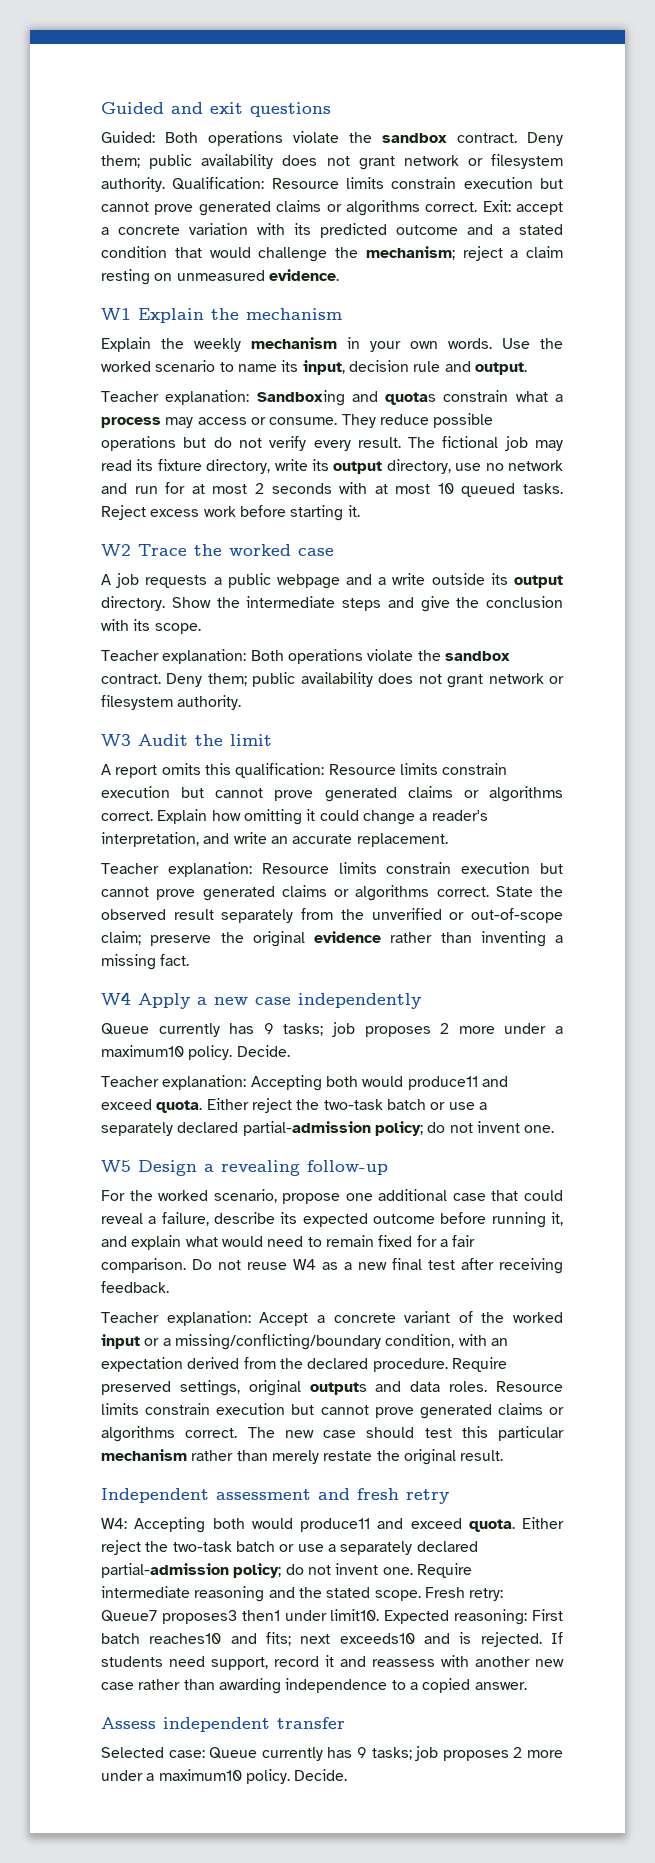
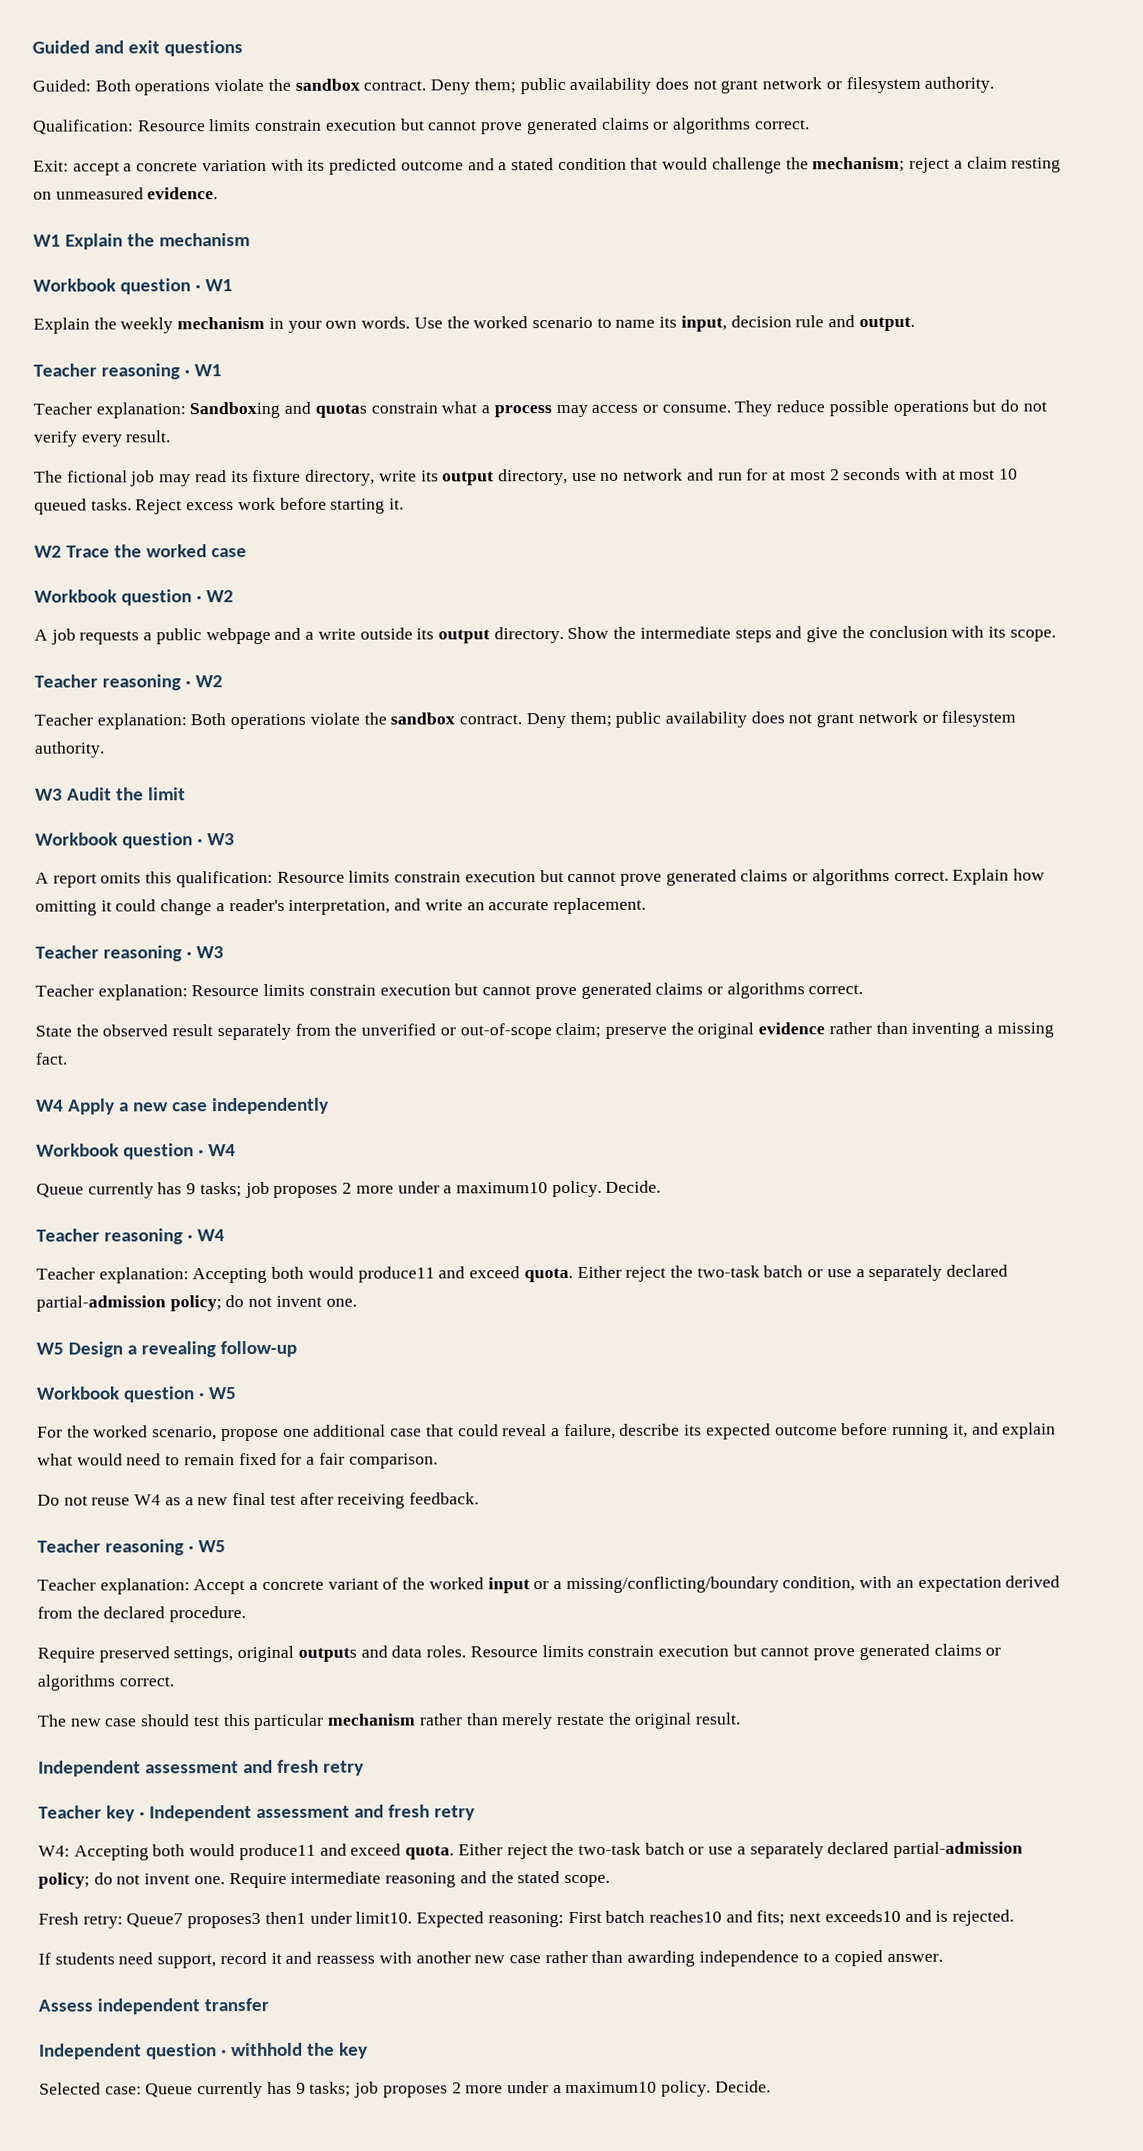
- Guided: Both operations violate the sandbox contract. Deny them; public availability does not grant network or filesystem authority. Qualification: Resource limits constrain execution but cannot prove generated claims or algorithms correct. Exit: accept a concrete variation with its predicted outcome and a stated condition that would challenge the mechanism; reject a claim resting on unmeasured evidence.
+ Guided: Both operations violate the sandbox contract. Deny them; public availability does not grant network or filesystem authority.
+ Qualification: Resource limits constrain execution but cannot prove generated claims or algorithms correct.
+ Exit: accept a concrete variation with its predicted outcome and a stated condition that would challenge the mechanism; reject a claim resting on unmeasured evidence.
+ Workbook question · W1
+ Teacher reasoning · W1
- They reduce possible operations but do not verify every result. The fictional job may read its fixture directory, write its output directory, use no network and run for at most 2 seconds with at most 10 queued tasks.
+ They reduce possible operations but do not verify every result.
+ The fictional job may read its fixture directory, write its output directory, use no network and run for at most 2 seconds with at most 10 queued tasks.
+ Workbook question · W2
+ Teacher reasoning · W2
+ Workbook question · W3
+ Teacher reasoning · W3
- Teacher explanation: Resource limits constrain execution but cannot prove generated claims or algorithms correct. State the observed result separately from the unverified or out-of-scope claim; preserve the original evidence rather than inventing a missing fact.
+ Teacher explanation: Resource limits constrain execution but cannot prove generated claims or algorithms correct.
+ State the observed result separately from the unverified or out-of-scope claim; preserve the original evidence rather than inventing a missing fact.
+ Workbook question · W4
+ Teacher reasoning · W4
+ Workbook question · W5
- For the worked scenario, propose one additional case that could reveal a failure, describe its expected outcome before running it, and explain what would need to remain fixed for a fair comparison. Do not reuse W4 as a new final test after receiving feedback.
+ For the worked scenario, propose one additional case that could reveal a failure, describe its expected outcome before running it, and explain what would need to remain fixed for a fair comparison.
+ Do not reuse W4 as a new final test after receiving feedback.
+ Teacher reasoning · W5
- Teacher explanation: Accept a concrete variant of the worked input or a missing/conflicting/boundary condition, with an expectation derived from the declared procedure. Require preserved settings, original outputs and data roles. Resource limits constrain execution but cannot prove generated claims or algorithms correct. The new case should test this particular mechanism rather than merely restate the original result.
+ Teacher explanation: Accept a concrete variant of the worked input or a missing/conflicting/boundary condition, with an expectation derived from the declared procedure.
+ Require preserved settings, original outputs and data roles. Resource limits constrain execution but cannot prove generated claims or algorithms correct.
+ The new case should test this particular mechanism rather than merely restate the original result.
+ Teacher key · Independent assessment and fresh retry
- Require intermediate reasoning and the stated scope. Fresh retry: Queue7 proposes3 then1 under limit10.
+ Require intermediate reasoning and the stated scope.
+ Fresh retry: Queue7 proposes3 then1 under limit10.
- Expected reasoning: First batch reaches10 and fits; next exceeds10 and is rejected. If students need support, record it and reassess with another new case rather than awarding independence to a copied answer.
+ Expected reasoning: First batch reaches10 and fits; next exceeds10 and is rejected.
+ If students need support, record it and reassess with another new case rather than awarding independence to a copied answer.
+ Independent question · withhold the key

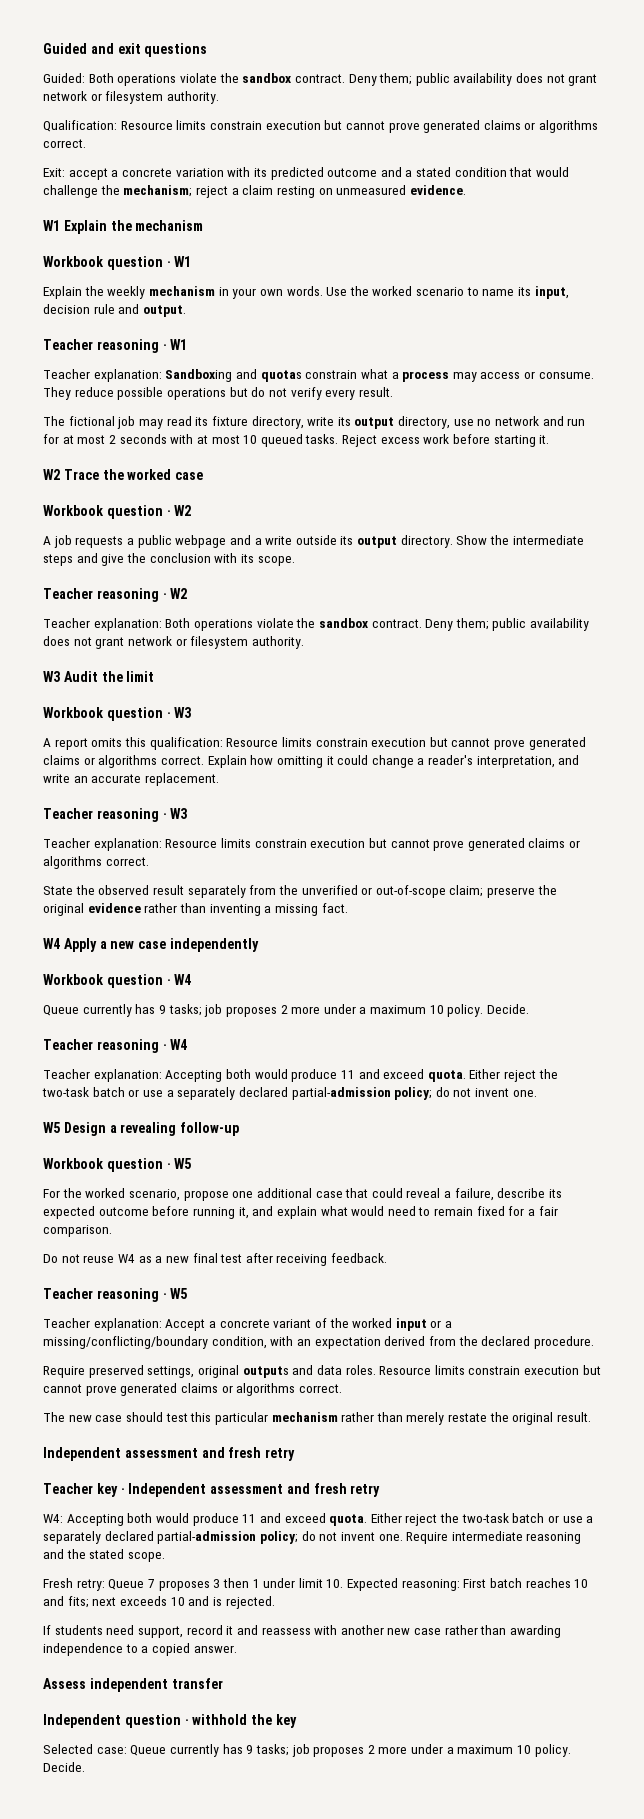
  Workbook question · W4
- Queue currently has 9 tasks; job proposes 2 more under a maximum10 policy.
+ Queue currently has 9 tasks; job proposes 2 more under a maximum 10 policy.
- Teacher explanation: Accepting both would produce11 and exceed quota.
+ Teacher explanation: Accepting both would produce 11 and exceed quota.
- W4: Accepting both would produce11 and exceed quota.
+ W4: Accepting both would produce 11 and exceed quota.
- Fresh retry: Queue7 proposes3 then1 under limit10. Expected reasoning: First batch reaches10 and fits; next exceeds10 and is rejected.
+ Fresh retry: Queue 7 proposes 3 then 1 under limit 10. Expected reasoning: First batch reaches 10 and fits; next exceeds 10 and is rejected.
- Selected case: Queue currently has 9 tasks; job proposes 2 more under a maximum10 policy.
+ Selected case: Queue currently has 9 tasks; job proposes 2 more under a maximum 10 policy.

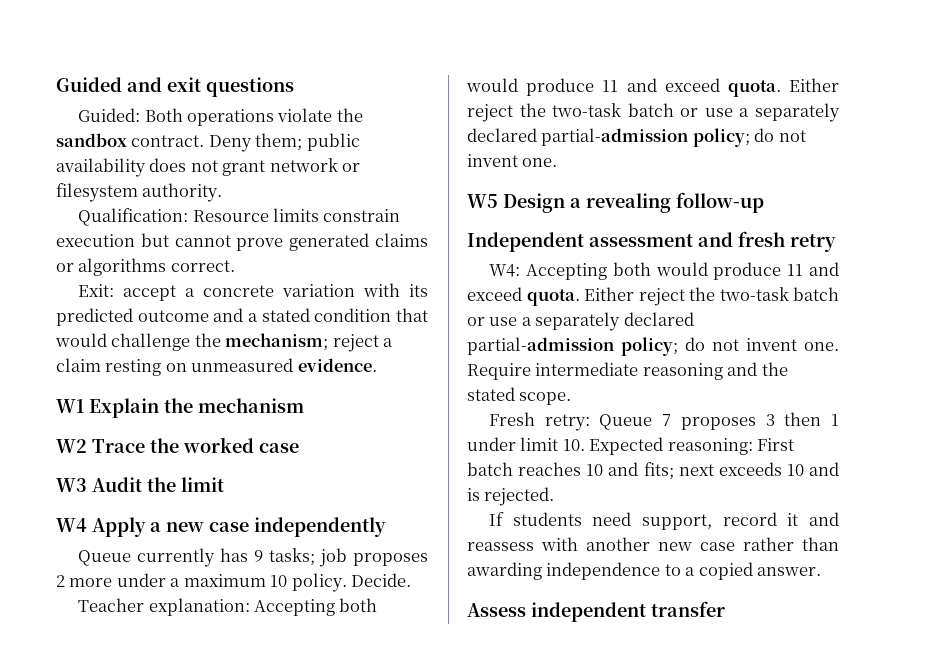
- Workbook question · W1
- Explain the weekly mechanism in your own words. Use the worked scenario to name its input, decision rule and output.
- Teacher reasoning · W1
- Teacher explanation: Sandboxing and quotas constrain what a process may access or consume. They reduce possible operations but do not verify every result.
- The fictional job may read its fixture directory, write its output directory, use no network and run for at most 2 seconds with at most 10 queued tasks. Reject excess work before starting it.
- Workbook question · W2
- A job requests a public webpage and a write outside its output directory. Show the intermediate steps and give the conclusion with its scope.
- Teacher reasoning · W2
- Teacher explanation: Both operations violate the sandbox contract. Deny them; public availability does not grant network or filesystem authority.
  W3 Audit the limit
- Workbook question · W3
- A report omits this qualification: Resource limits constrain execution but cannot prove generated claims or algorithms correct. Explain how omitting it could change a reader's interpretation, and write an accurate replacement.
- Teacher reasoning · W3
- Teacher explanation: Resource limits constrain execution but cannot prove generated claims or algorithms correct.
- State the observed result separately from the unverified or out-of-scope claim; preserve the original evidence rather than inventing a missing fact.
- Workbook question · W4
- Teacher reasoning · W4
- Workbook question · W5
- For the worked scenario, propose one additional case that could reveal a failure, describe its expected outcome before running it, and explain what would need to remain fixed for a fair comparison.
- Do not reuse W4 as a new final test after receiving feedback.
- Teacher reasoning · W5
- Teacher explanation: Accept a concrete variant of the worked input or a missing/conflicting/boundary condition, with an expectation derived from the declared procedure.
- Require preserved settings, original outputs and data roles. Resource limits constrain execution but cannot prove generated claims or algorithms correct.
- The new case should test this particular mechanism rather than merely restate the original result.
  Independent assessment and fresh retry
- Teacher key · Independent assessment and fresh retry
- Independent question · withhold the key
- Selected case: Queue currently has 9 tasks; job proposes 2 more under a maximum 10 policy. Decide.

